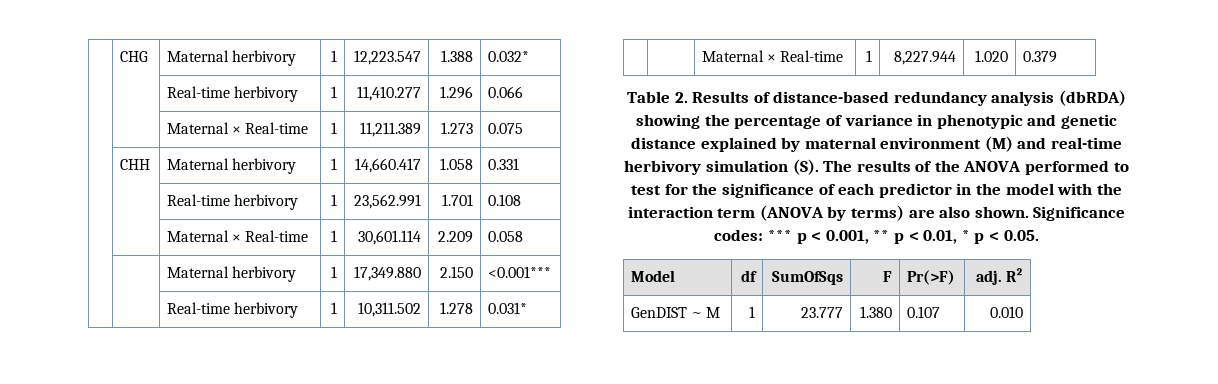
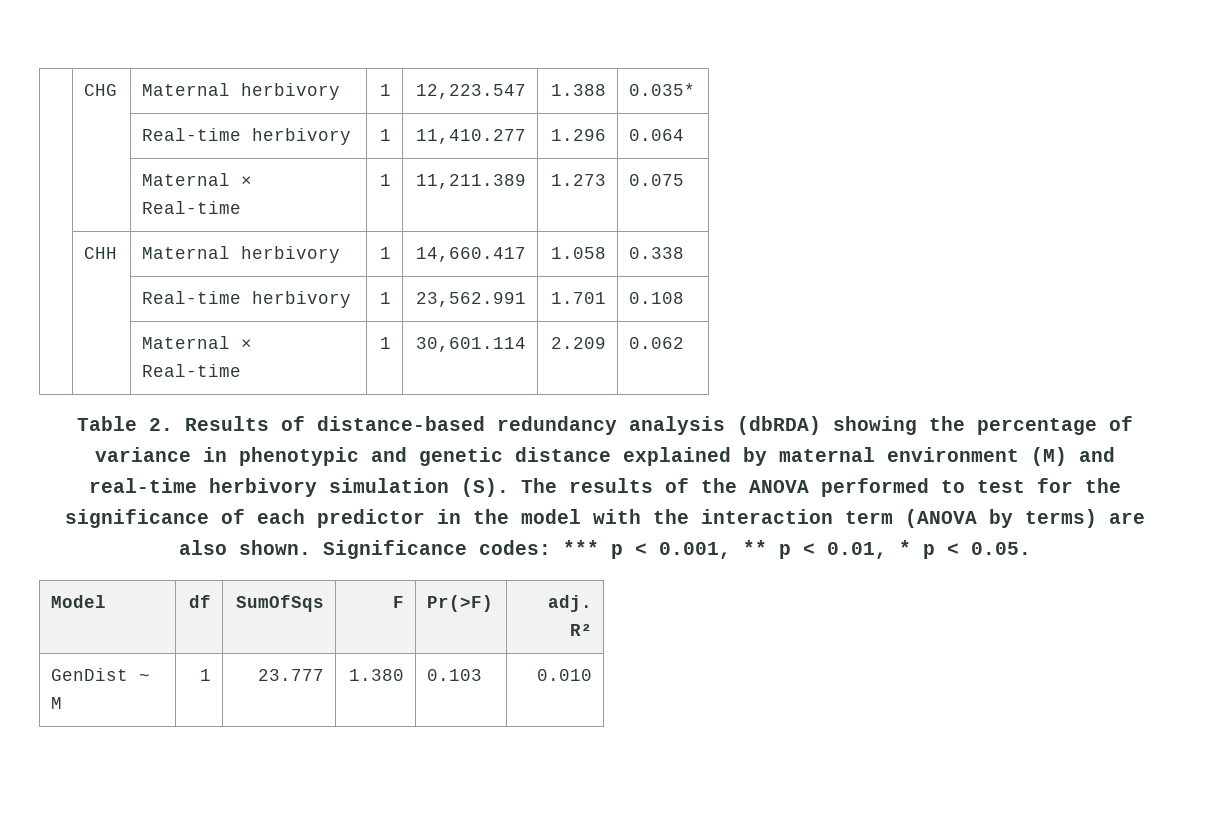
- | CHG | Maternal herbivory | 1 | 12,223.547 | 1.388 | 0.032*
+ | CHG | Maternal herbivory | 1 | 12,223.547 | 1.388 | 0.035*
- | | Real-time herbivory | 1 | 11,410.277 | 1.296 | 0.066
+ | | Real-time herbivory | 1 | 11,410.277 | 1.296 | 0.064
- | CHH | Maternal herbivory | 1 | 14,660.417 | 1.058 | 0.331
+ | CHH | Maternal herbivory | 1 | 14,660.417 | 1.058 | 0.338
- | | Maternal × Real-time | 1 | 30,601.114 | 2.209 | 0.058
- | | Maternal herbivory | 1 | 17,349.880 | 2.150 | <0.001***
- | | Real-time herbivory | 1 | 10,311.502 | 1.278 | 0.031*
- | | Maternal × Real-time | 1 | 8,227.944 | 1.020 | 0.379
+ | | Maternal × Real-time | 1 | 30,601.114 | 2.209 | 0.062
- GenDIST ~ M | 1 | 23.777 | 1.380 | 0.107 | 0.010
+ GenDist ~ M | 1 | 23.777 | 1.380 | 0.103 | 0.010

